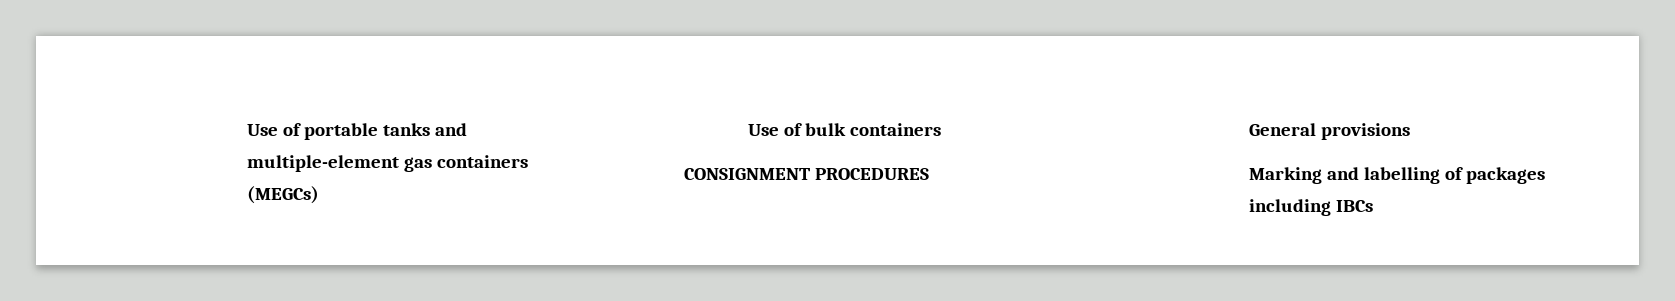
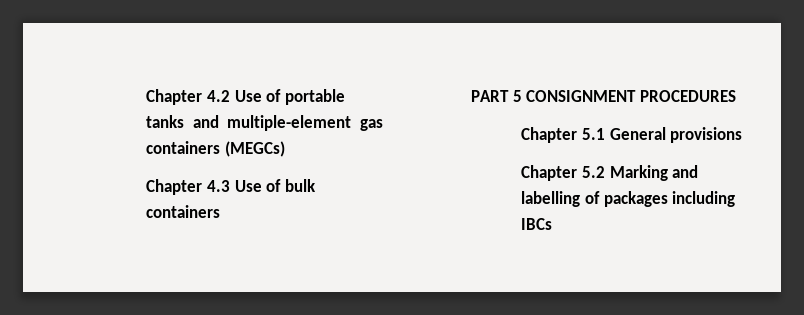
- Use of portable tanks and multiple-element gas containers (MEGCs)
+ Chapter 4.2 Use of portable tanks and multiple-element gas containers (MEGCs)
- Use of bulk containers
+ Chapter 4.3 Use of bulk containers
- CONSIGNMENT PROCEDURES
+ PART 5 CONSIGNMENT PROCEDURES
- General provisions
+ Chapter 5.1 General provisions
- Marking and labelling of packages including IBCs
+ Chapter 5.2 Marking and labelling of packages including IBCs

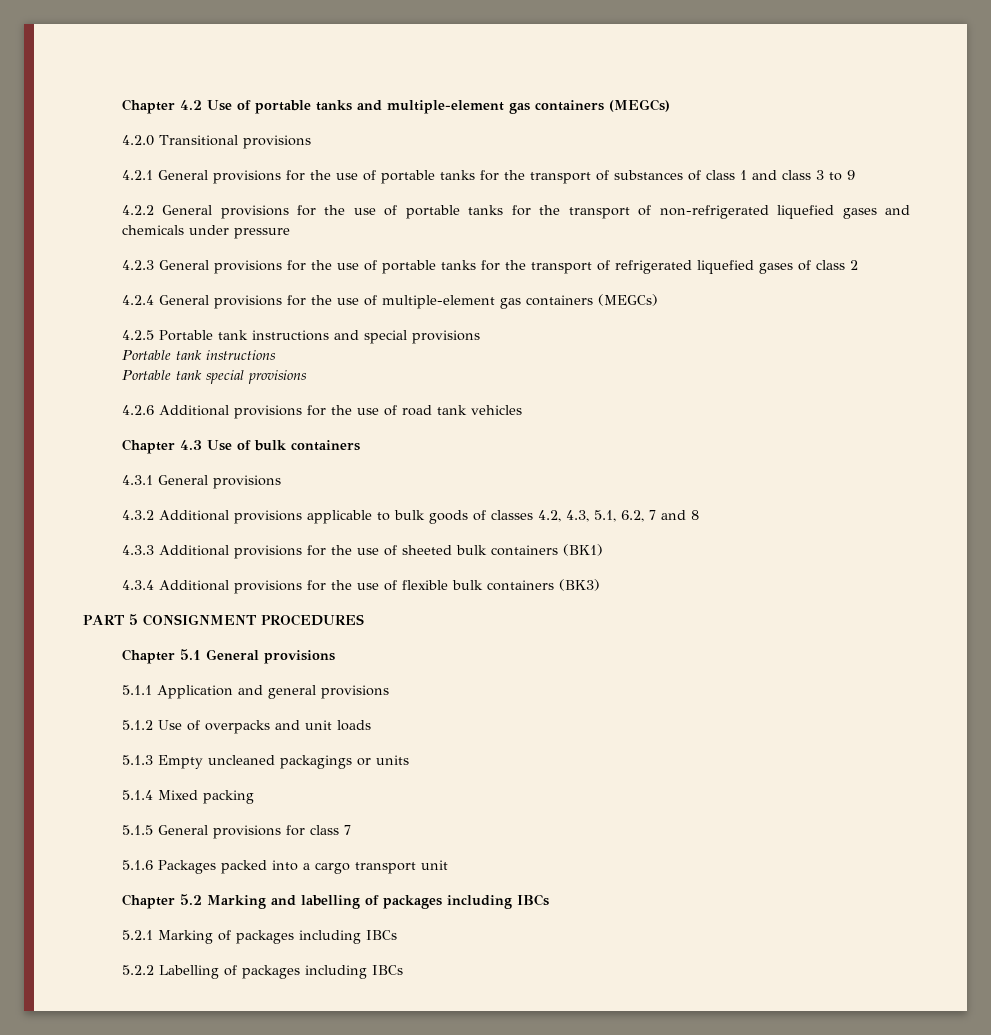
+ 4.2.0 Transitional provisions
+ 4.2.1 General provisions for the use of portable tanks for the transport of substances of class 1 and class 3 to 9
+ 4.2.2 General provisions for the use of portable tanks for the transport of non-refrigerated liquefied gases and chemicals under pressure
+ 4.2.3 General provisions for the use of portable tanks for the transport of refrigerated liquefied gases of class 2
+ 4.2.4 General provisions for the use of multiple-element gas containers (MEGCs)
+ 4.2.5 Portable tank instructions and special provisions
+ Portable tank instructions
+ Portable tank special provisions
+ 4.2.6 Additional provisions for the use of road tank vehicles
+ 4.3.1 General provisions
+ 4.3.2 Additional provisions applicable to bulk goods of classes 4.2, 4.3, 5.1, 6.2, 7 and 8
+ 4.3.3 Additional provisions for the use of sheeted bulk containers (BK1)
+ 4.3.4 Additional provisions for the use of flexible bulk containers (BK3)
+ 5.1.1 Application and general provisions
+ 5.1.2 Use of overpacks and unit loads
+ 5.1.3 Empty uncleaned packagings or units
+ 5.1.4 Mixed packing
+ 5.1.5 General provisions for class 7
+ 5.1.6 Packages packed into a cargo transport unit
+ 5.2.1 Marking of packages including IBCs
+ 5.2.2 Labelling of packages including IBCs

